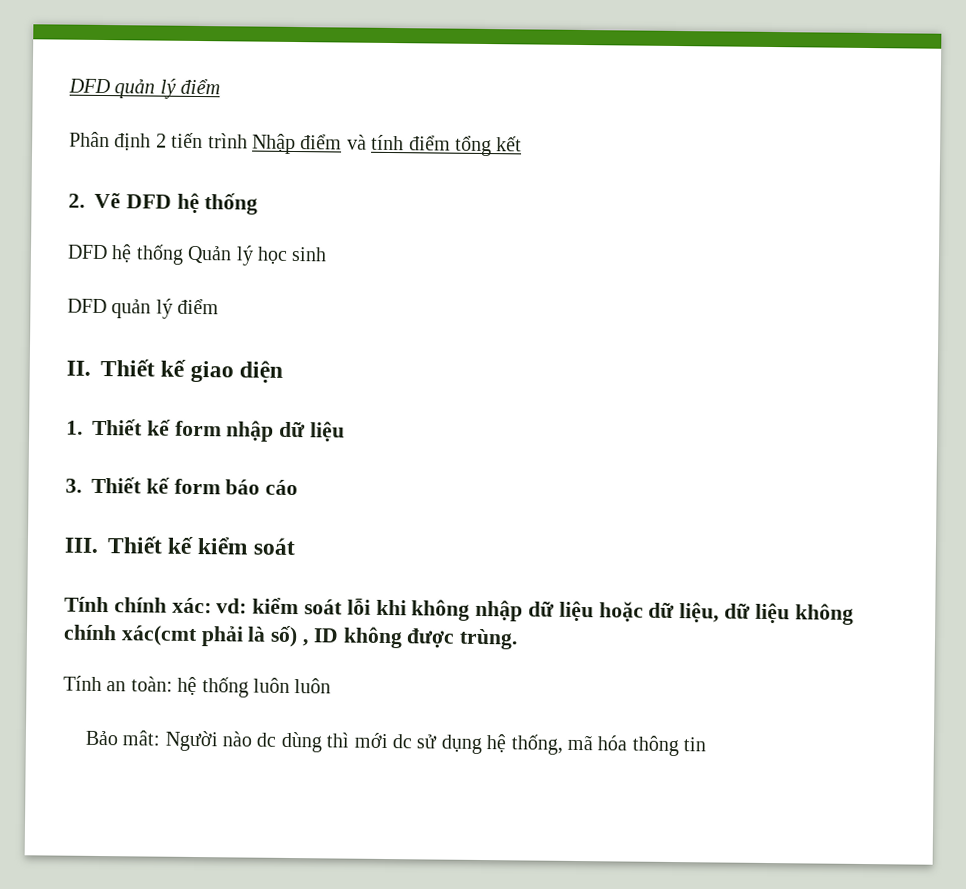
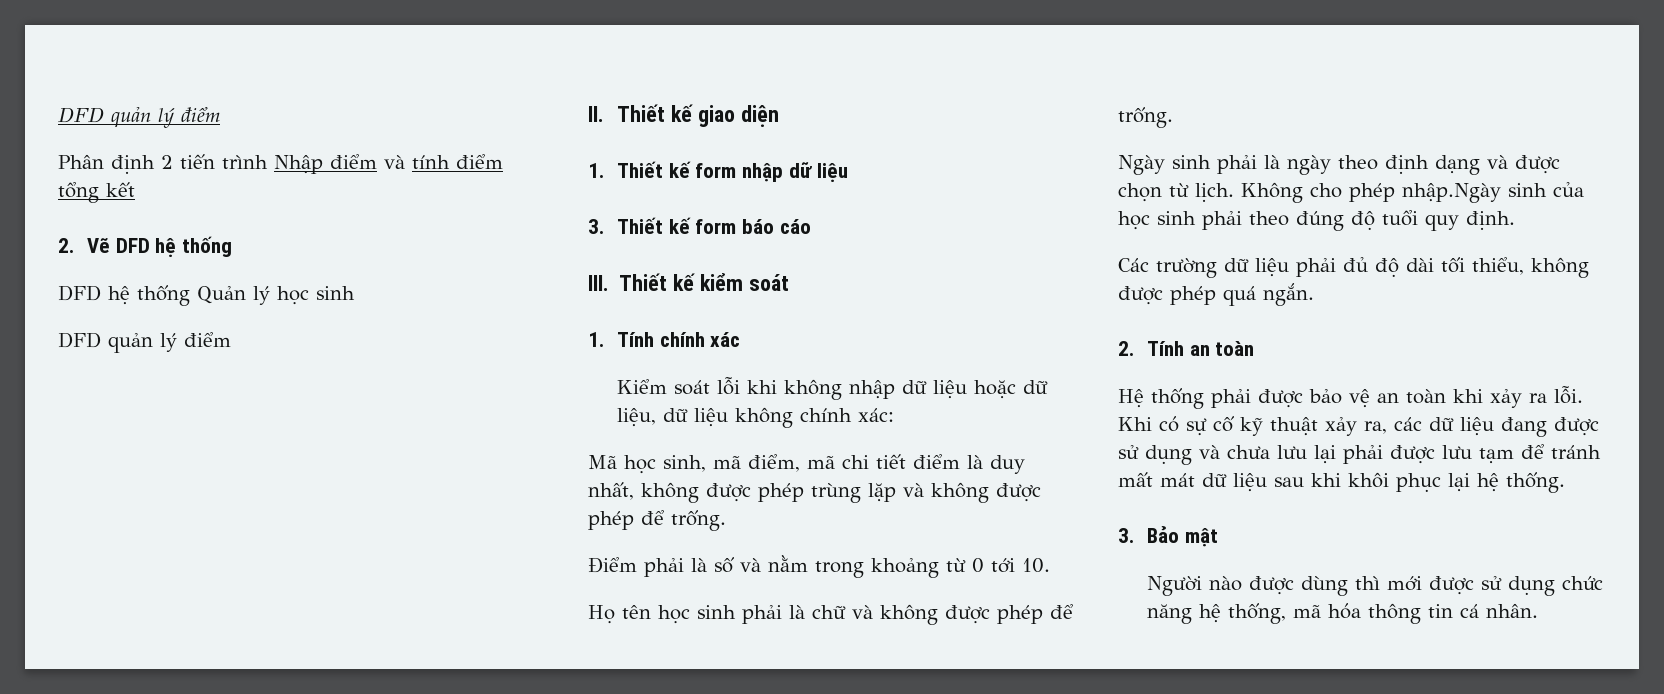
- Tính chính xác: vd: kiểm soát lỗi khi không nhập dữ liệu hoặc dữ liệu, dữ liệu không chính xác(cmt phải là số) , ID không được trùng.
- Tính an toàn: hệ thống luôn luôn
- Bảo mât: Người nào dc dùng thì mới dc sử dụng hệ thống, mã hóa thông tin
+ 1. Tính chính xác
+ Kiểm soát lỗi khi không nhập dữ liệu hoặc dữ liệu, dữ liệu không chính xác:
+ Mã học sinh, mã điểm, mã chi tiết điểm là duy nhất, không được phép trùng lặp và không được phép để trống.
+ Điểm phải là số và nằm trong khoảng từ 0 tới 10.
+ Họ tên học sinh phải là chữ và không được phép để trống.
+ Ngày sinh phải là ngày theo định dạng và được chọn từ lịch. Không cho phép nhập.Ngày sinh của học sinh phải theo đúng độ tuổi quy định.
+ Các trường dữ liệu phải đủ độ dài tối thiểu, không được phép quá ngắn.
+ 2. Tính an toàn
+ Hệ thống phải được bảo vệ an toàn khi xảy ra lỗi. Khi có sự cố kỹ thuật xảy ra, các dữ liệu đang được sử dụng và chưa lưu lại phải được lưu tạm để tránh mất mát dữ liệu sau khi khôi phục lại hệ thống.
+ 3. Bảo mật
+ Người nào được dùng thì mới được sử dụng chức năng hệ thống, mã hóa thông tin cá nhân.

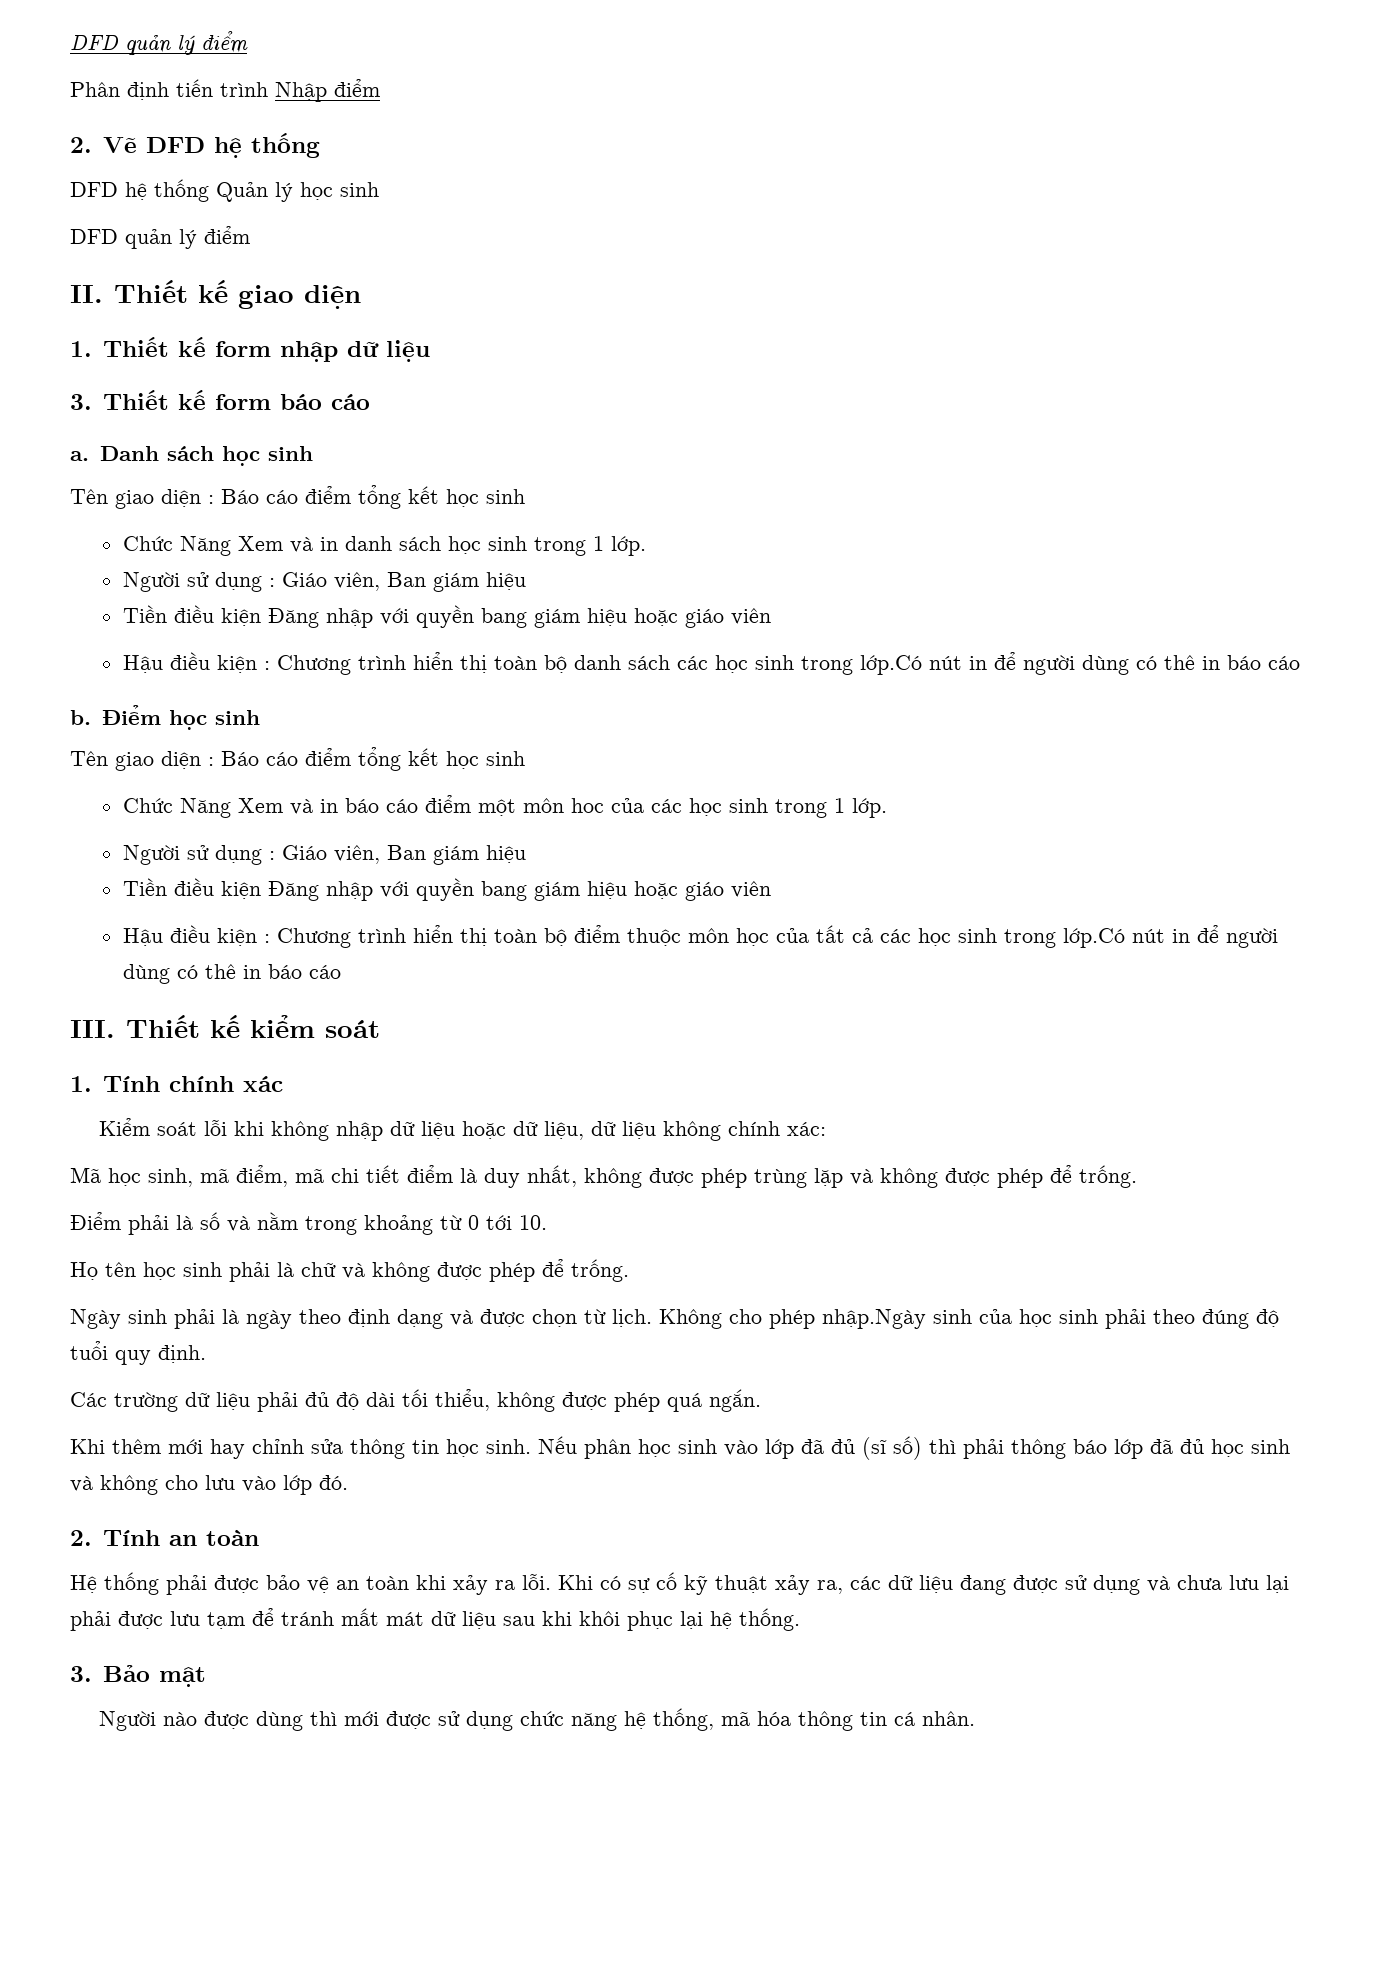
- Phân định 2 tiến trình Nhập điểm và tính điểm tổng kết
+ Phân định tiến trình Nhập điểm
+ a. Danh sách học sinh
+ Tên giao diện : Báo cáo điểm tổng kết học sinh
+ Chức Năng Xem và in danh sách học sinh trong 1 lớp.
+ Người sử dụng : Giáo viên, Ban giám hiệu
+ Tiền điều kiện Đăng nhập với quyền bang giám hiệu hoặc giáo viên
+ Hậu điều kiện : Chương trình hiển thị toàn bộ danh sách các học sinh trong lớp.Có nút in để người dùng có thê in báo cáo
+ b. Điểm học sinh
+ Tên giao diện : Báo cáo điểm tổng kết học sinh
+ Chức Năng Xem và in báo cáo điểm một môn hoc của các học sinh trong 1 lớp.
+ Người sử dụng : Giáo viên, Ban giám hiệu
+ Tiền điều kiện Đăng nhập với quyền bang giám hiệu hoặc giáo viên
+ Hậu điều kiện : Chương trình hiển thị toàn bộ điểm thuộc môn học của tất cả các học sinh trong lớp.Có nút in để người dùng có thê in báo cáo
+ Khi thêm mới hay chỉnh sửa thông tin học sinh. Nếu phân học sinh vào lớp đã đủ (sĩ số) thì phải thông báo lớp đã đủ học sinh và không cho lưu vào lớp đó.

